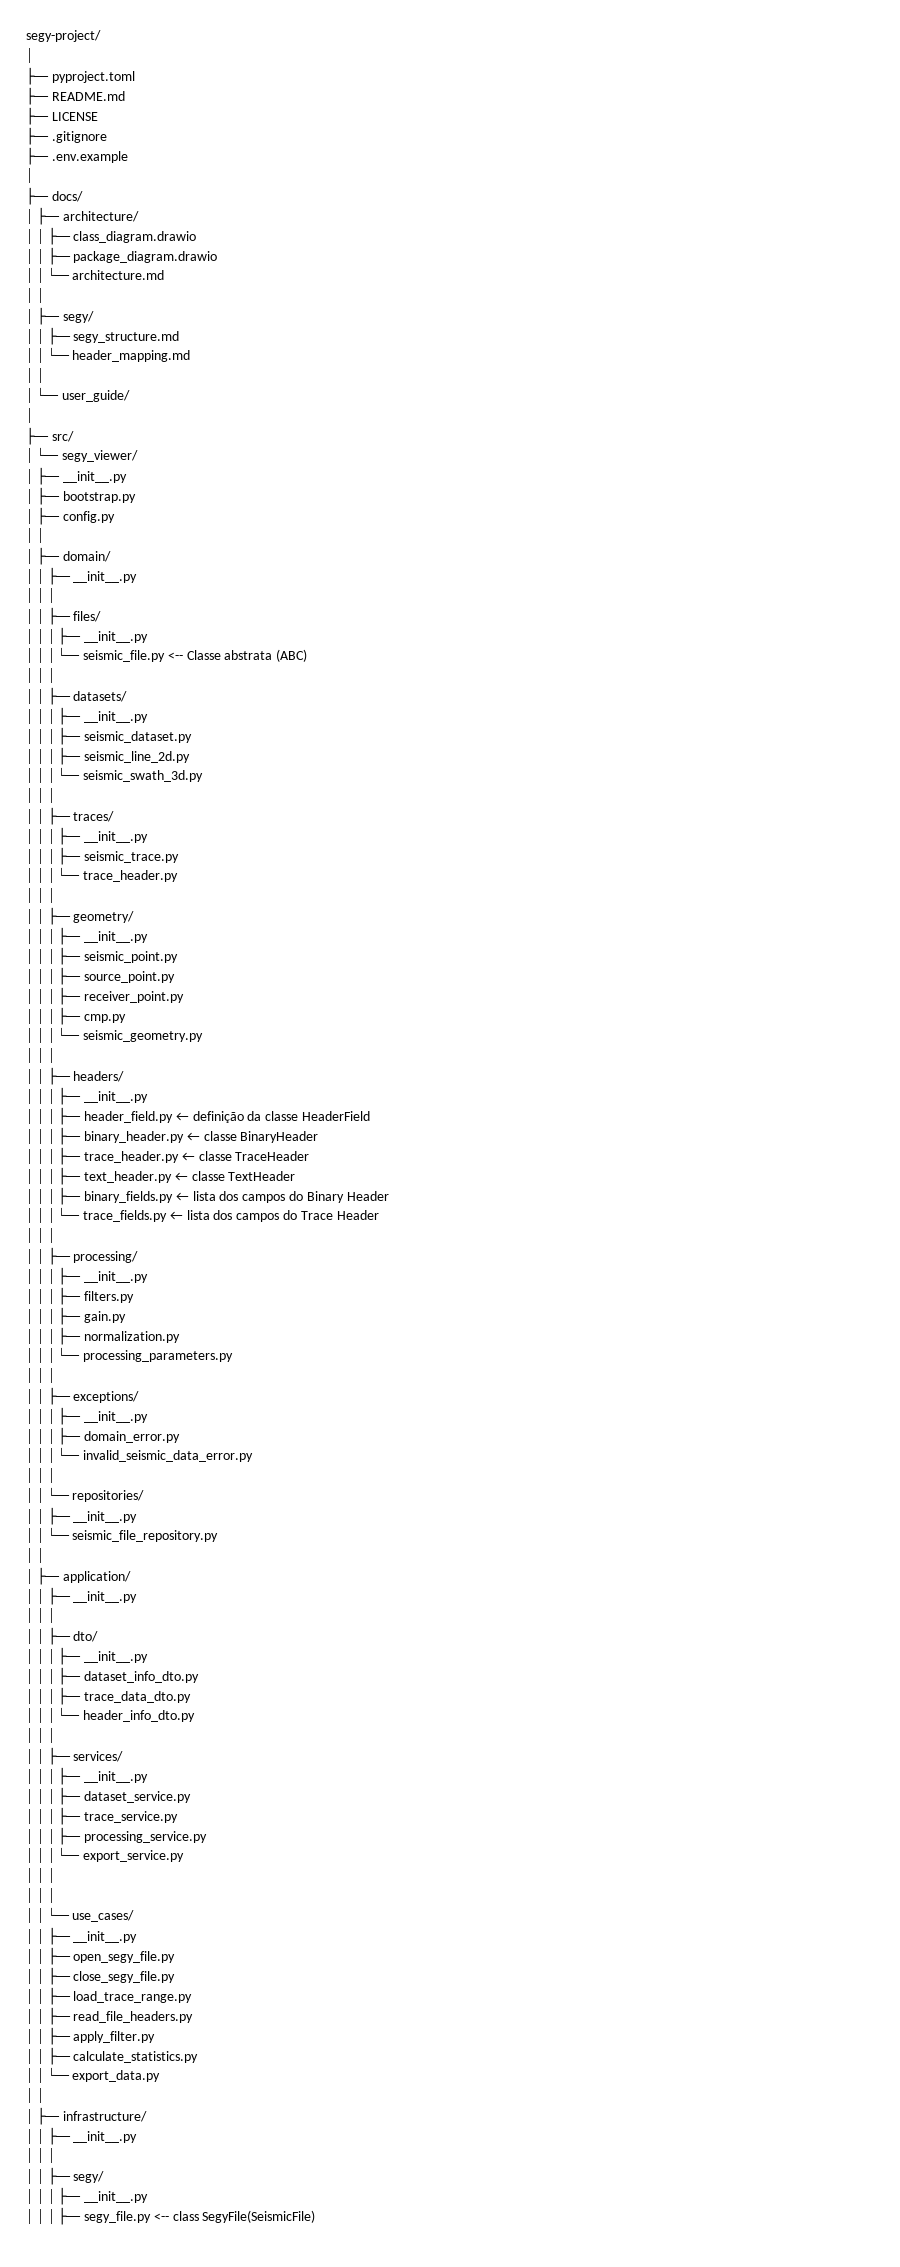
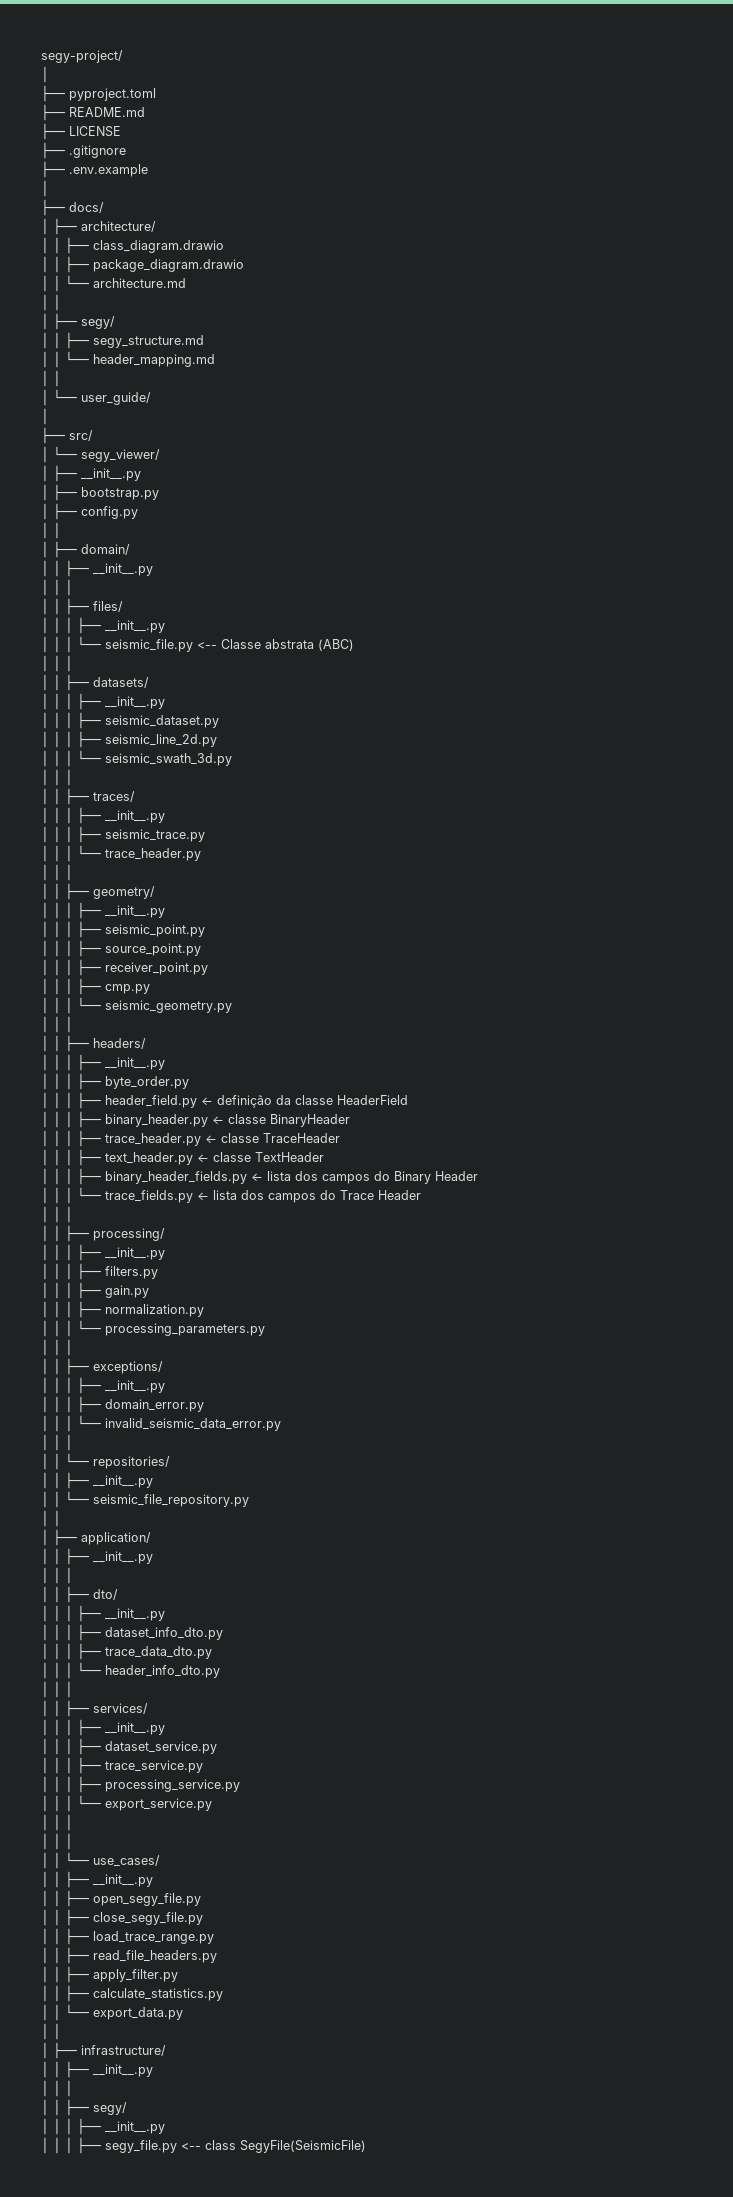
+ │ │ │ ├── byte_order.py
- │ │ │ ├── binary_fields.py ← lista dos campos do Binary Header
+ │ │ │ ├── binary_header_fields.py ← lista dos campos do Binary Header

